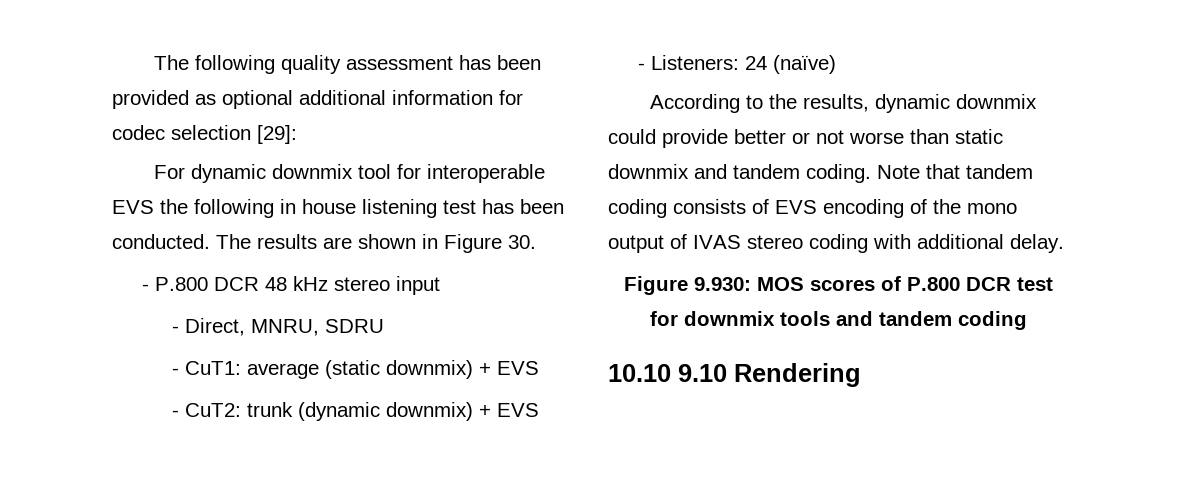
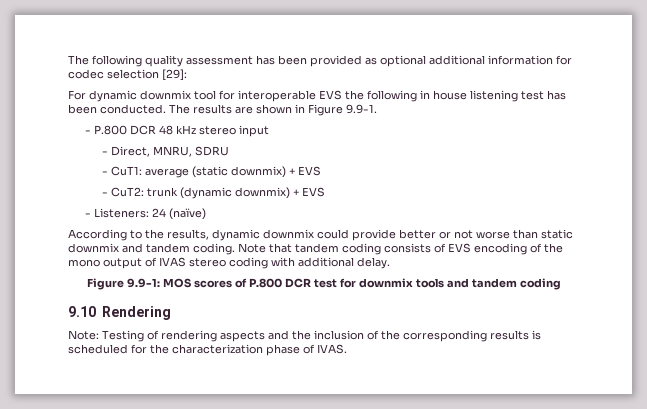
- The results are shown in Figure 30.
+ The results are shown in Figure 9.9-1.
- Figure 9.930: MOS scores of P.800 DCR test for downmix tools and tandem coding
+ Figure 9.9-1: MOS scores of P.800 DCR test for downmix tools and tandem coding
- 10.10 9.10 Rendering
+ 9.10 Rendering
+ Note: Testing of rendering aspects and the inclusion of the corresponding results is scheduled for the characterization phase of IVAS.

